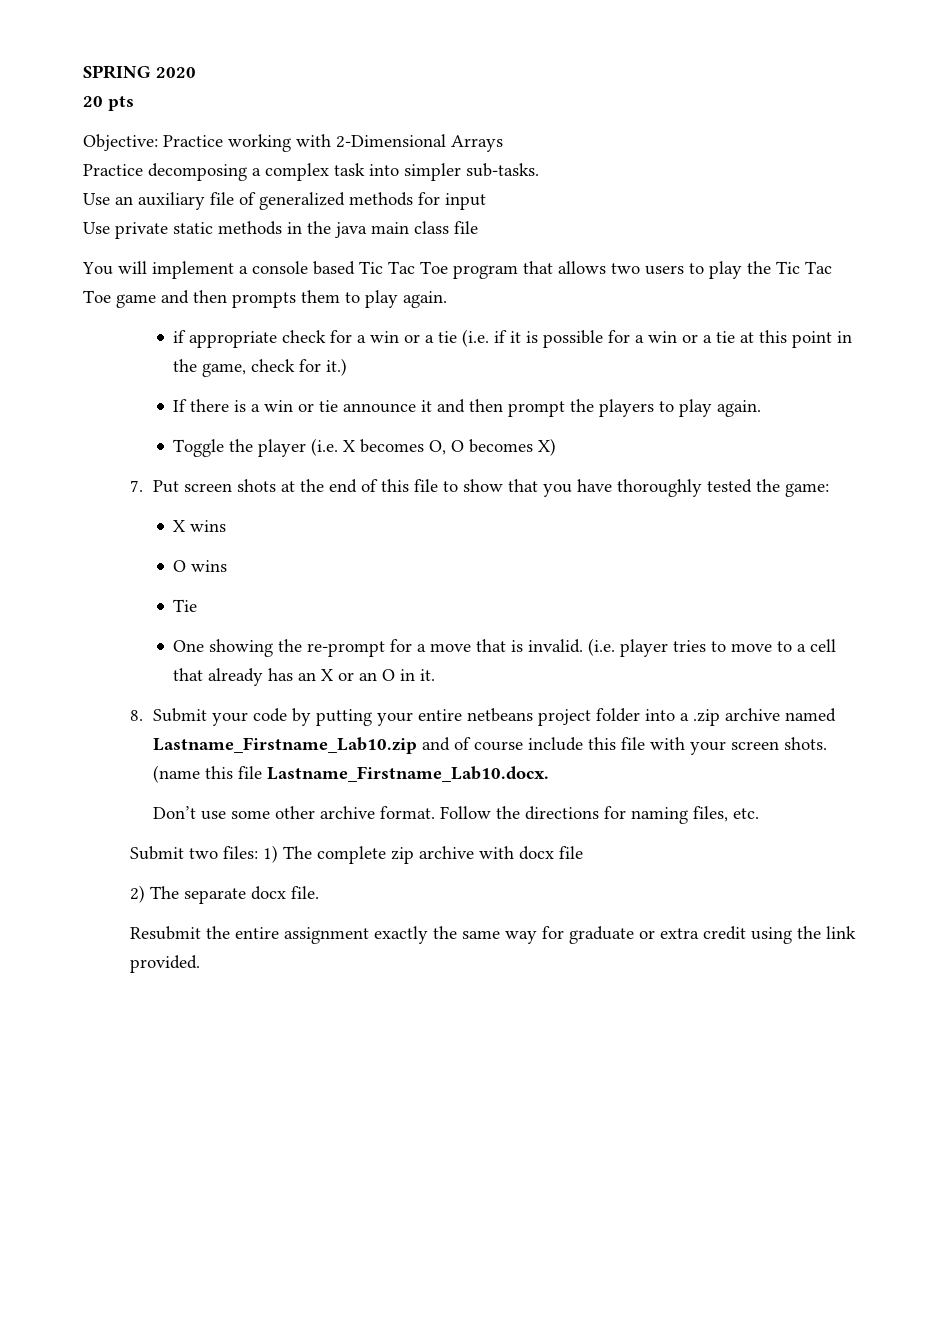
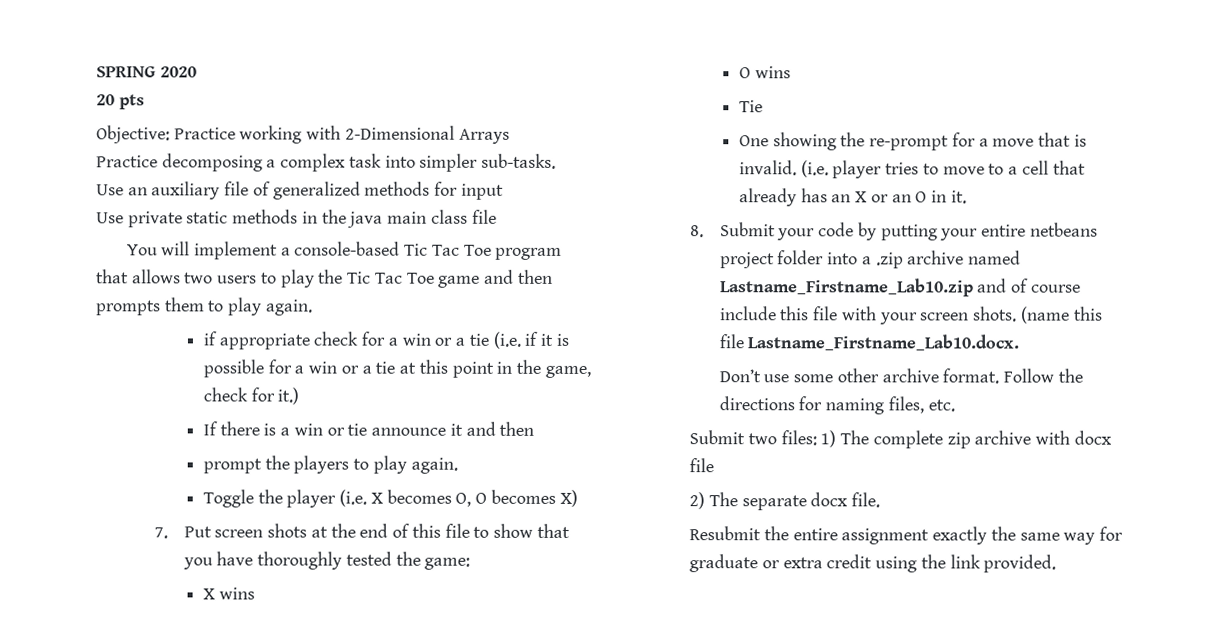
- You will implement a console based Tic Tac Toe program that allows two users to play the Tic Tac Toe game and then prompts them to play again.
+ You will implement a console-based Tic Tac Toe program that allows two users to play the Tic Tac Toe game and then prompts them to play again.
- If there is a win or tie announce it and then prompt the players to play again.
+ If there is a win or tie announce it and then
+ prompt the players to play again.

